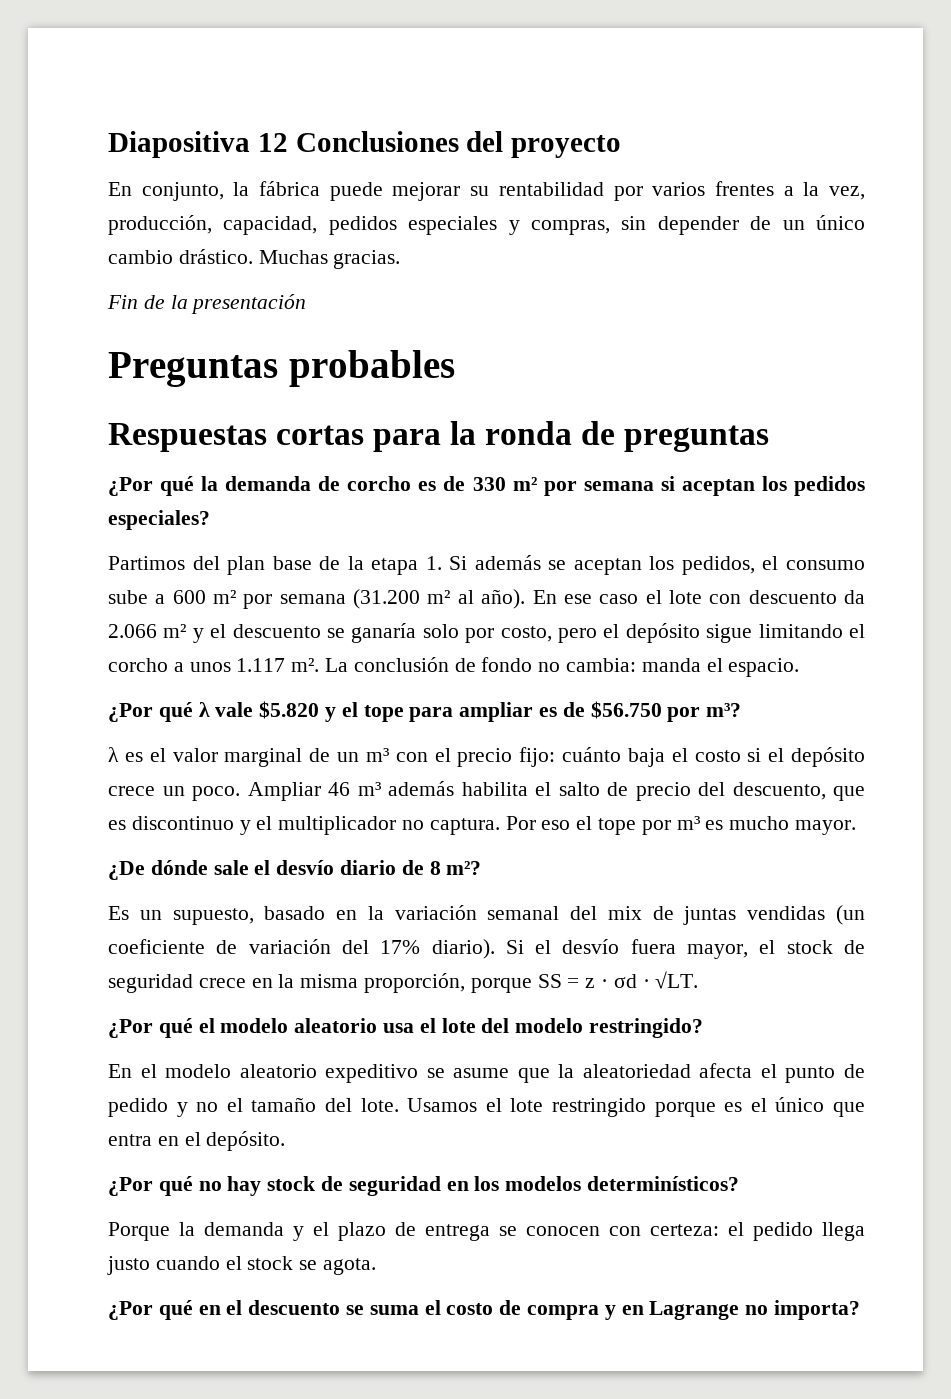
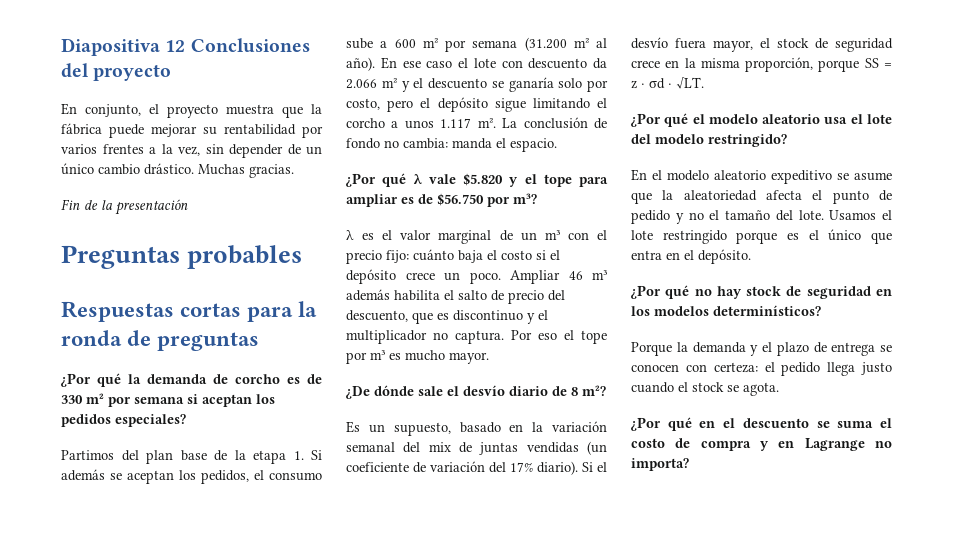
- En conjunto, la fábrica puede mejorar su rentabilidad por varios frentes a la vez, producción, capacidad, pedidos especiales y compras, sin depender de un único cambio drástico.
+ En conjunto, el proyecto muestra que la fábrica puede mejorar su rentabilidad por varios frentes a la vez, sin depender de un único cambio drástico.

